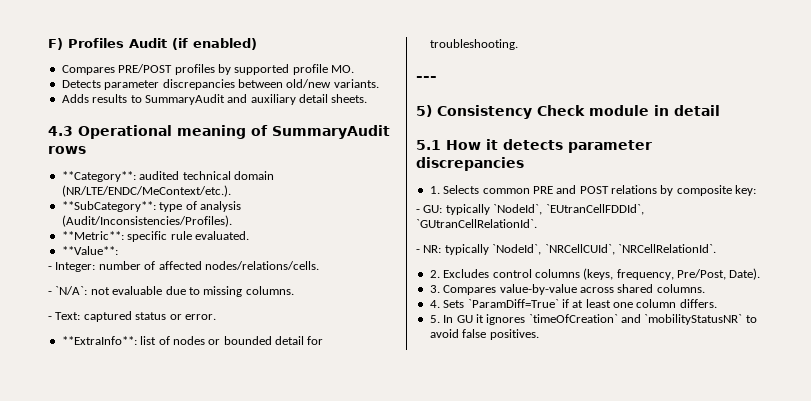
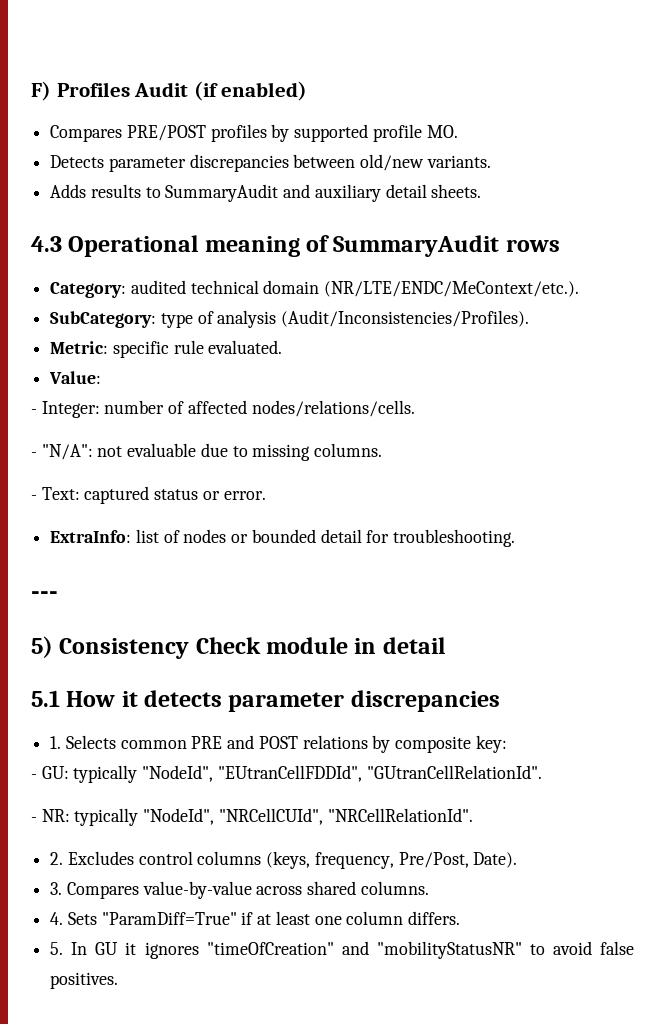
- **Category**: audited technical domain (NR/LTE/ENDC/MeContext/etc.).
+ Category: audited technical domain (NR/LTE/ENDC/MeContext/etc.).
- **SubCategory**: type of analysis (Audit/Inconsistencies/Profiles).
+ SubCategory: type of analysis (Audit/Inconsistencies/Profiles).
- **Metric**: specific rule evaluated.
+ Metric: specific rule evaluated.
- **Value**:
+ Value:
- - `N/A`: not evaluable due to missing columns.
+ - "N/A": not evaluable due to missing columns.
- **ExtraInfo**: list of nodes or bounded detail for troubleshooting.
+ ExtraInfo: list of nodes or bounded detail for troubleshooting.
- - GU: typically `NodeId`, `EUtranCellFDDId`, `GUtranCellRelationId`.
+ - GU: typically "NodeId", "EUtranCellFDDId", "GUtranCellRelationId".
- - NR: typically `NodeId`, `NRCellCUId`, `NRCellRelationId`.
+ - NR: typically "NodeId", "NRCellCUId", "NRCellRelationId".
- 4. Sets `ParamDiff=True` if at least one column differs.
+ 4. Sets "ParamDiff=True" if at least one column differs.
- 5. In GU it ignores `timeOfCreation` and `mobilityStatusNR` to avoid false positives.
+ 5. In GU it ignores "timeOfCreation" and "mobilityStatusNR" to avoid false positives.

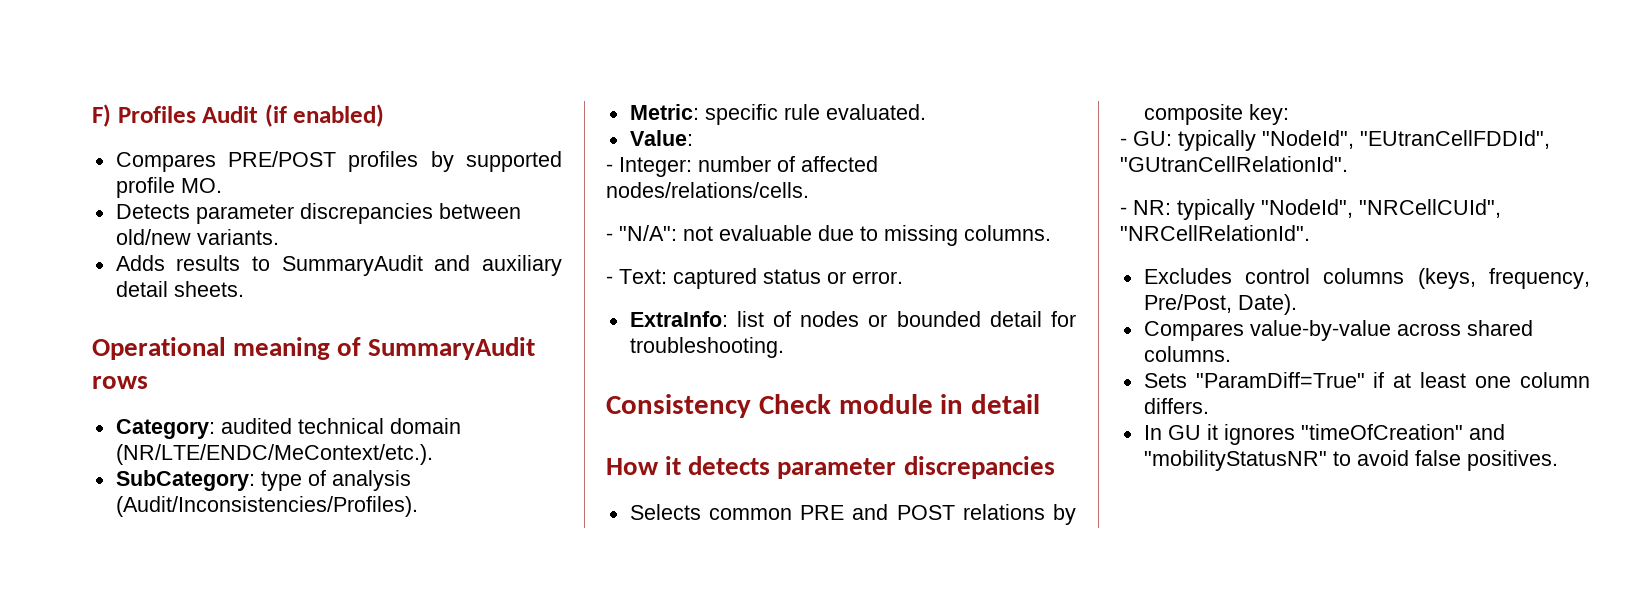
- 4.3 Operational meaning of SummaryAudit rows
+ Operational meaning of SummaryAudit rows
- ---
- 5) Consistency Check module in detail
+ Consistency Check module in detail
- 5.1 How it detects parameter discrepancies
+ How it detects parameter discrepancies
- 1. Selects common PRE and POST relations by composite key:
+ Selects common PRE and POST relations by composite key:
- 2. Excludes control columns (keys, frequency, Pre/Post, Date).
+ Excludes control columns (keys, frequency, Pre/Post, Date).
- 3. Compares value-by-value across shared columns.
+ Compares value-by-value across shared columns.
- 4. Sets "ParamDiff=True" if at least one column differs.
+ Sets "ParamDiff=True" if at least one column differs.
- 5. In GU it ignores "timeOfCreation" and "mobilityStatusNR" to avoid false positives.
+ In GU it ignores "timeOfCreation" and "mobilityStatusNR" to avoid false positives.

